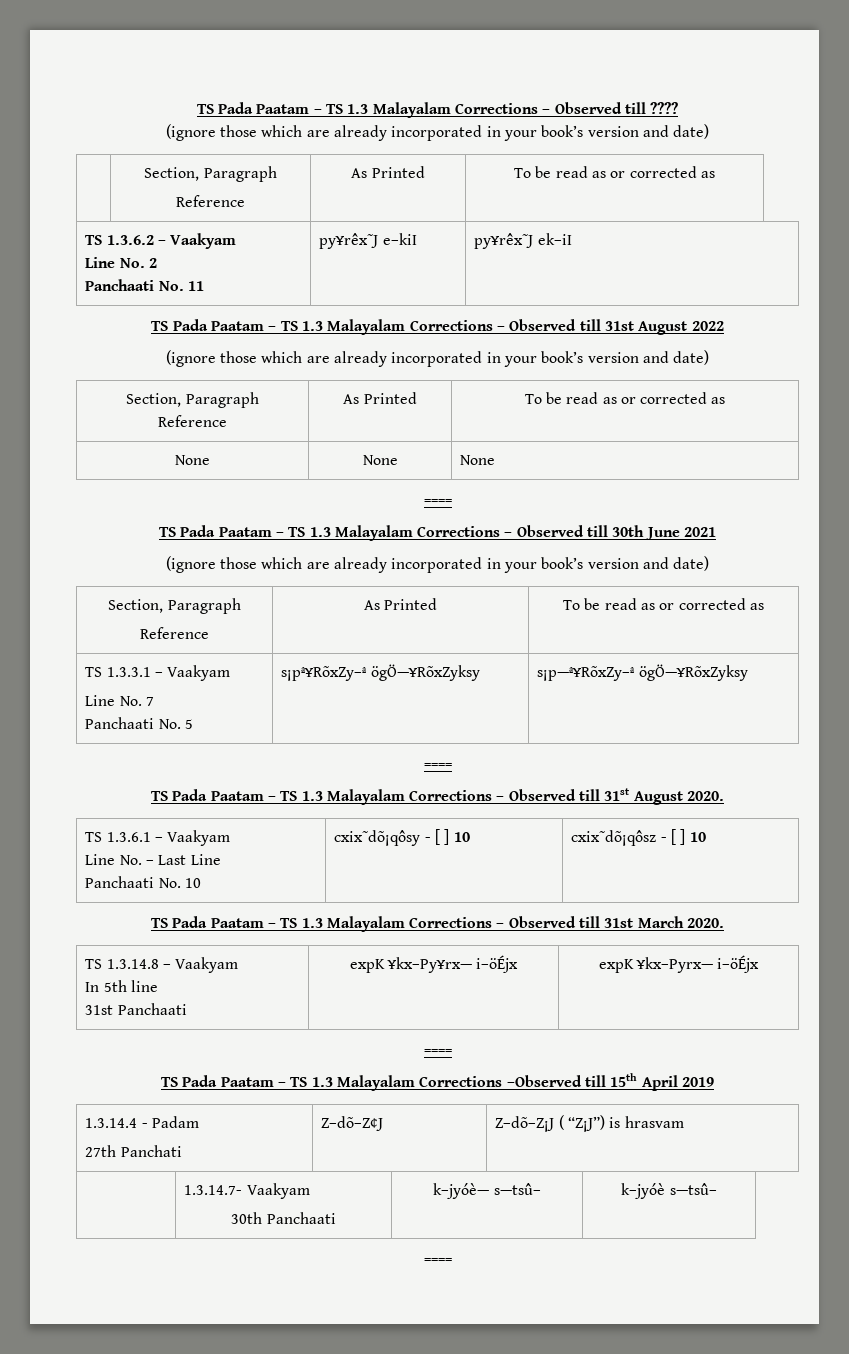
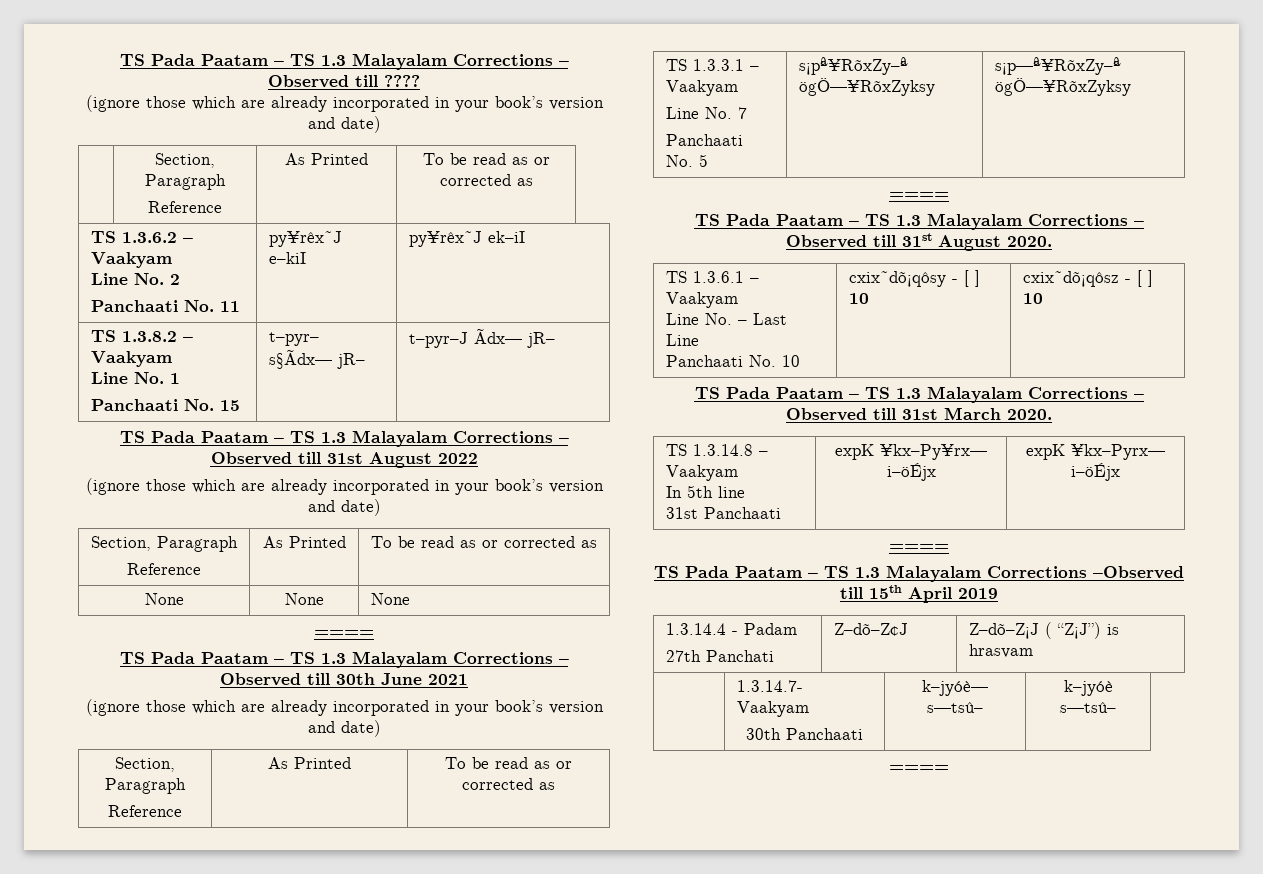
+ TS 1.3.8.2 – Vaakyam
+ Line No. 1
+ Panchaati No. 15 | t–pyr– s§Ãdx— jR– | t–pyr–J Ãdx— jR–

